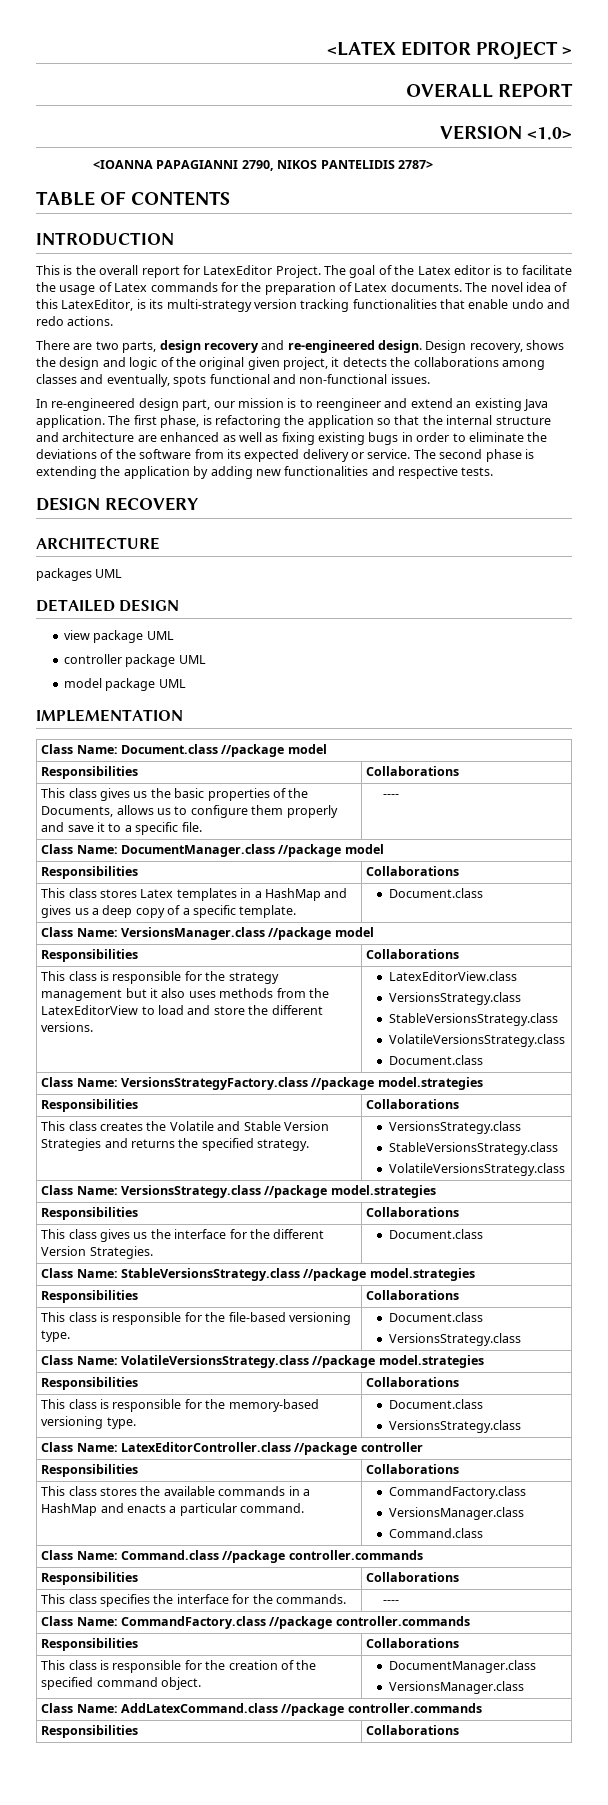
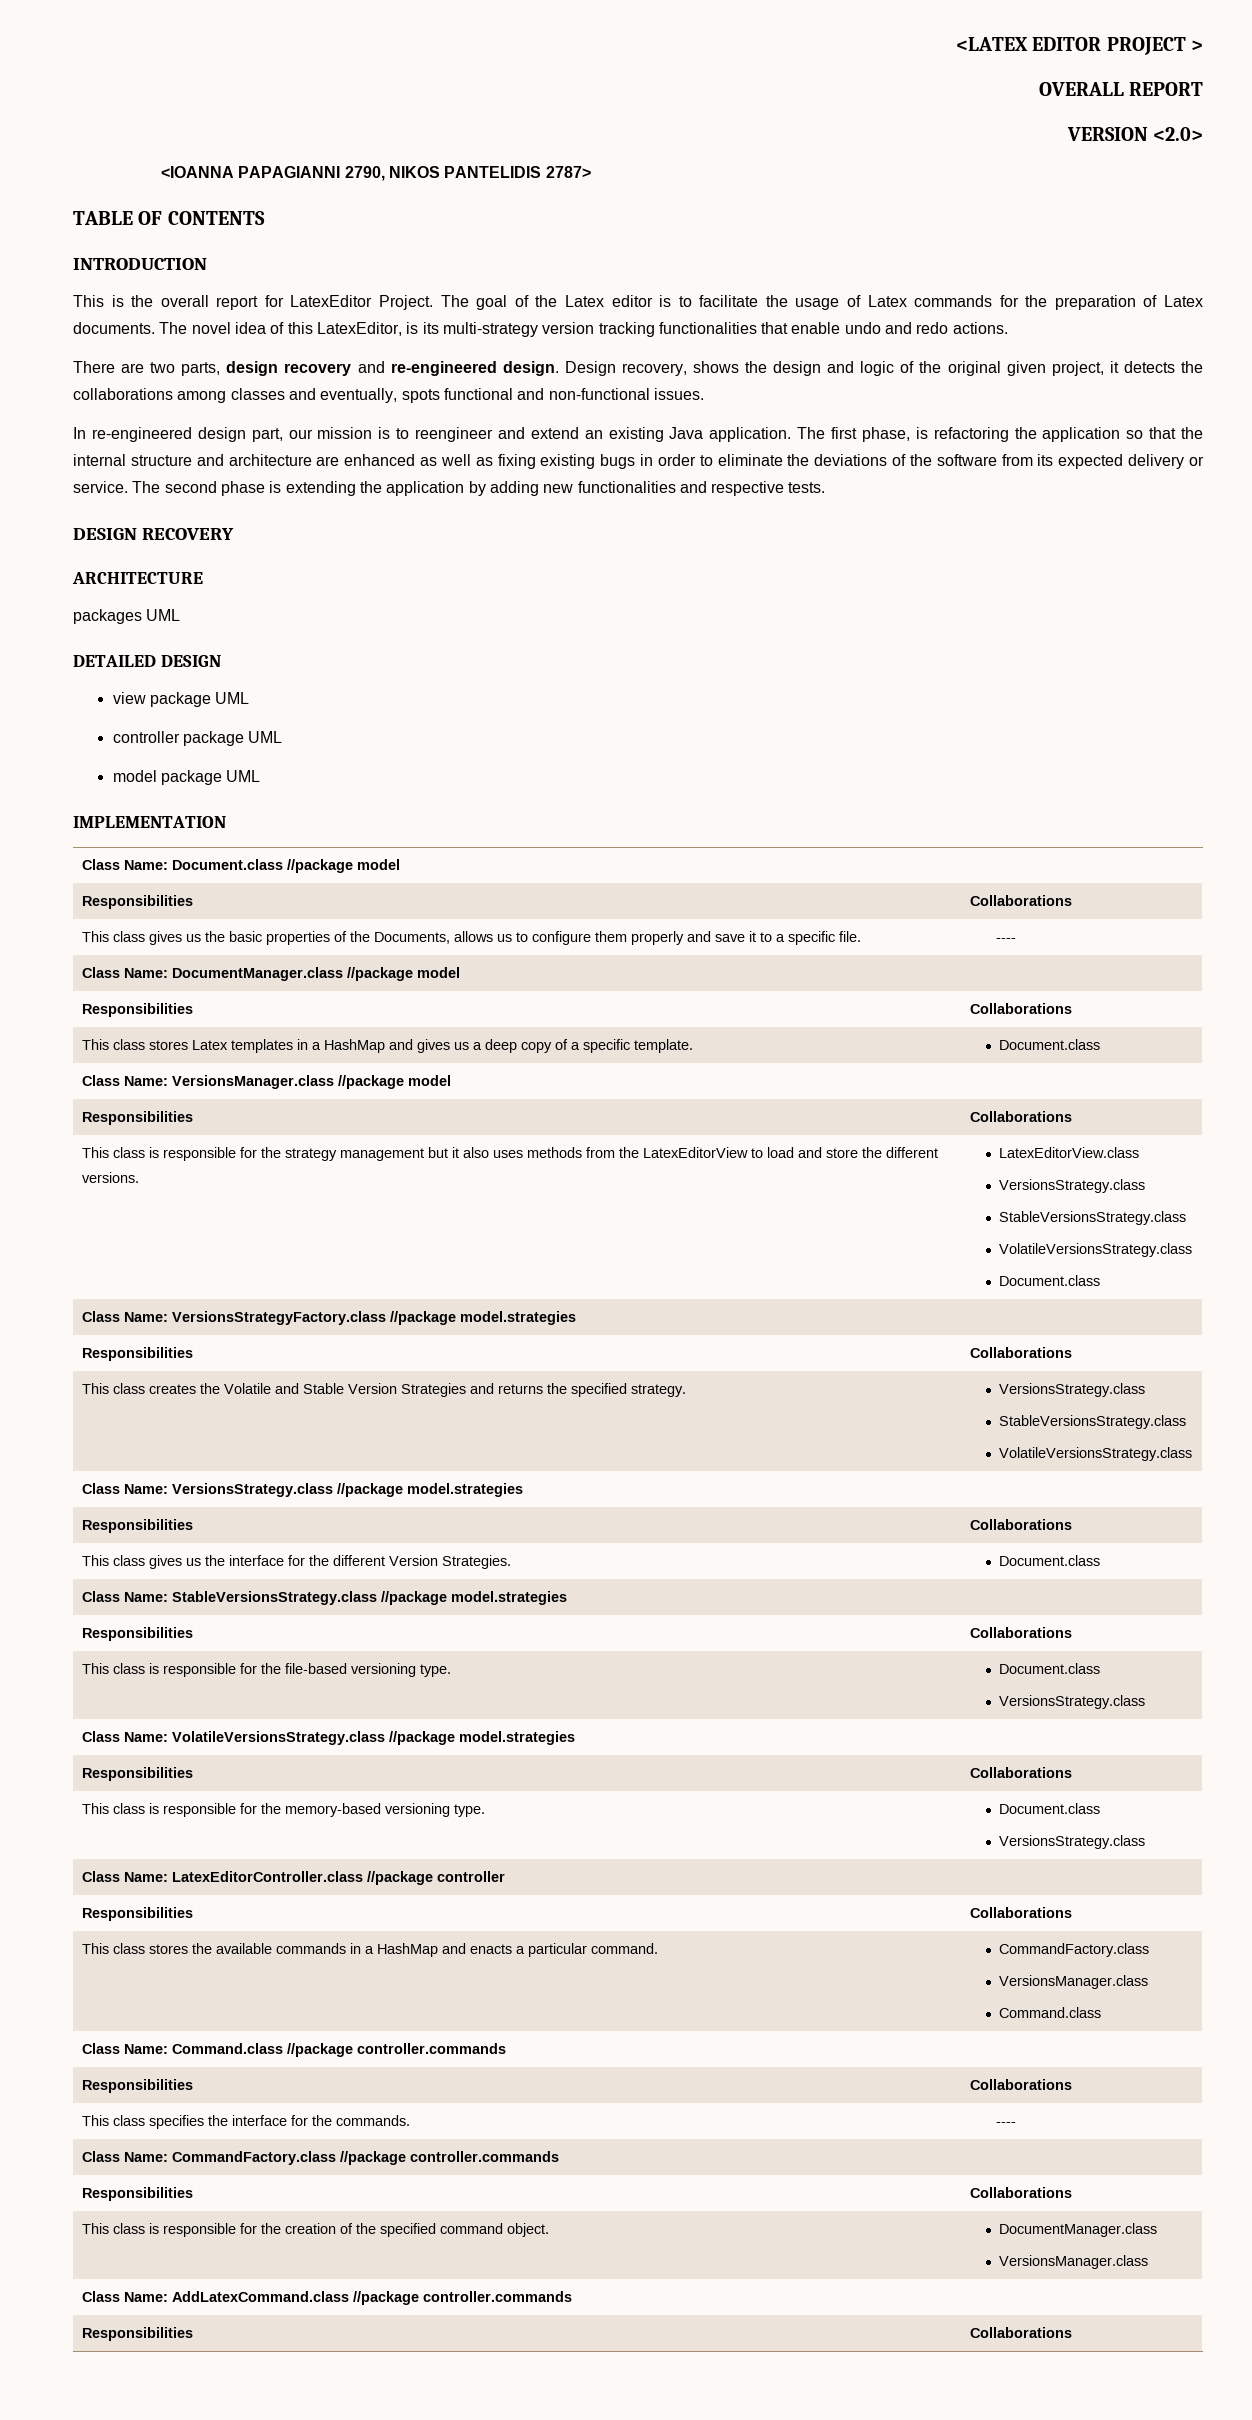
- VERSION <1.0>
+ VERSION <2.0>

